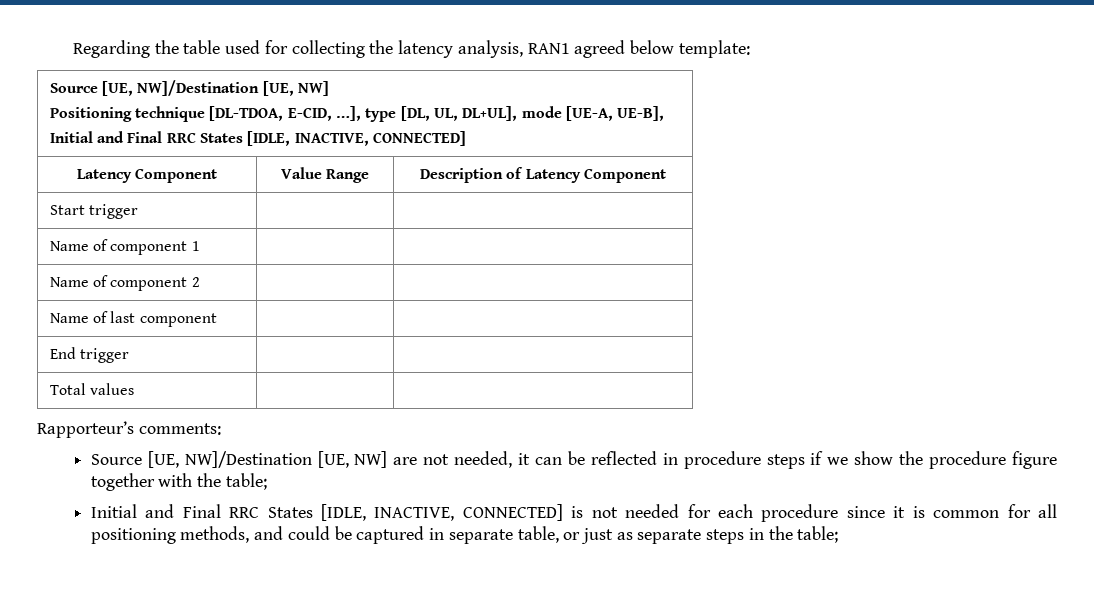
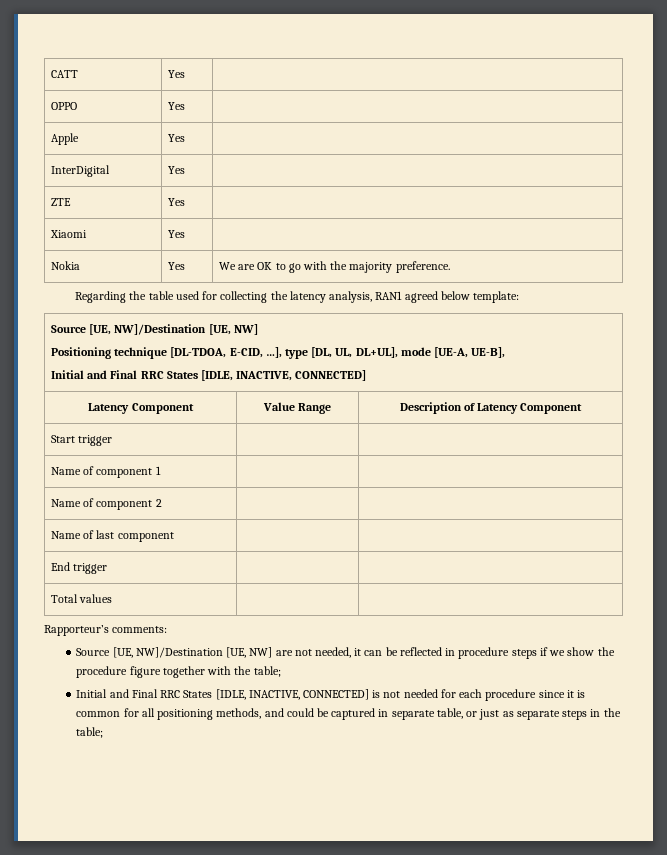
+ CATT | Yes |
+ OPPO | Yes |
+ Apple | Yes |
+ InterDigital | Yes |
+ ZTE | Yes |
+ Xiaomi | Yes |
+ Nokia | Yes | We are OK to go with the majority preference.

